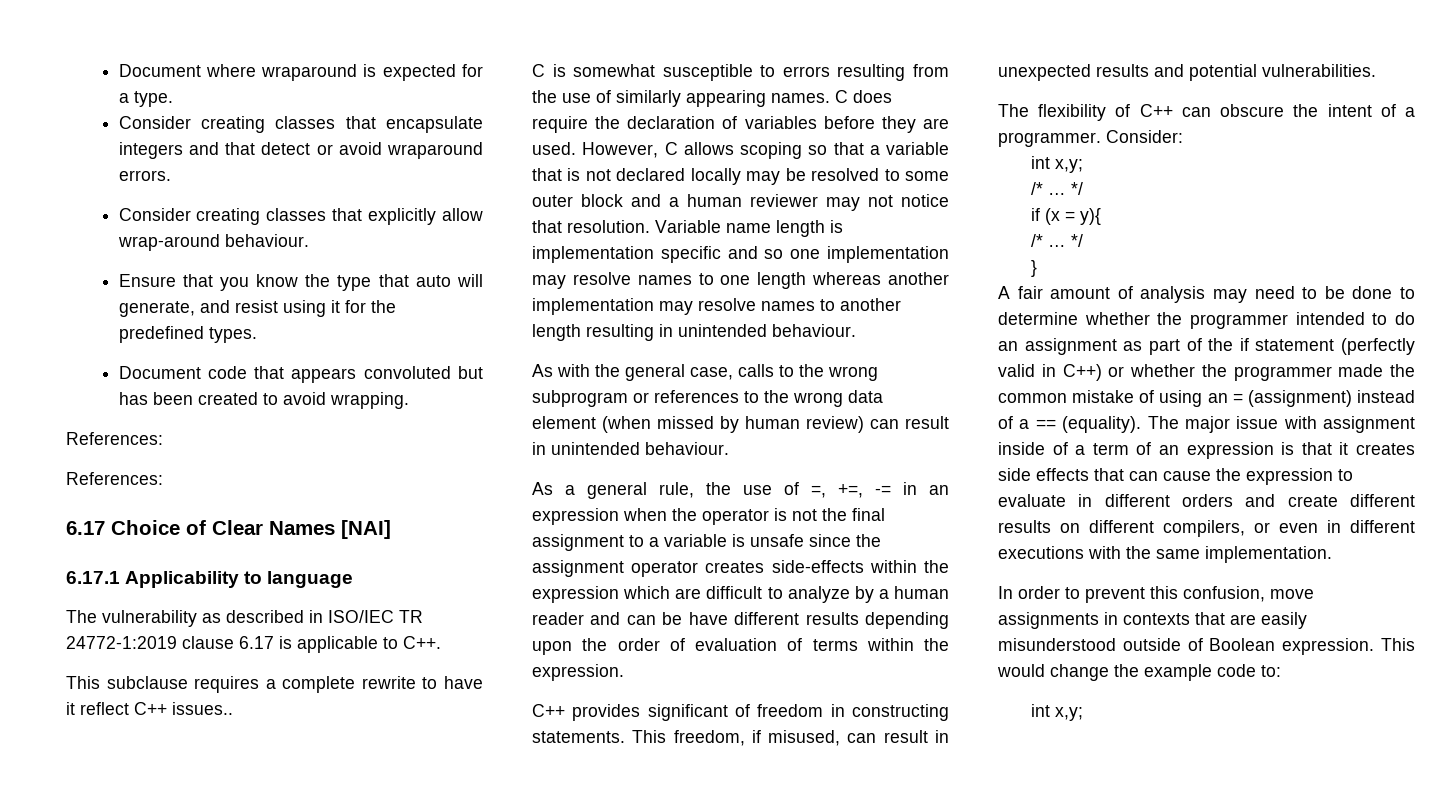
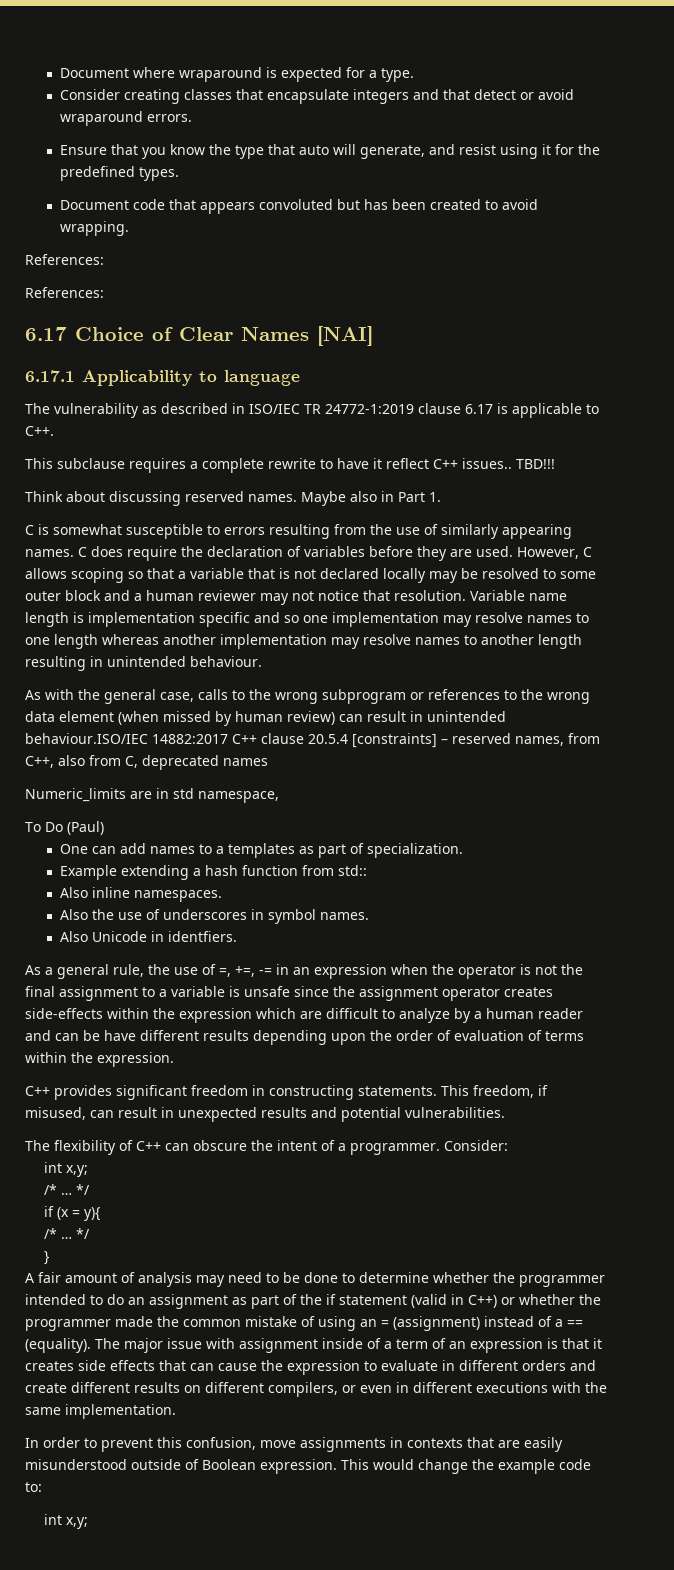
- Consider creating classes that explicitly allow wrap-around behaviour.
+ TBD!!!
+ Think about discussing reserved names. Maybe also in Part 1.
- As with the general case, calls to the wrong subprogram or references to the wrong data element (when missed by human review) can result in unintended behaviour.
+ As with the general case, calls to the wrong subprogram or references to the wrong data element (when missed by human review) can result in unintended behaviour.ISO/IEC 14882:2017 C++ clause 20.5.4 [constraints] – reserved names, from C++, also from C, deprecated names
+ Numeric_limits are in std namespace,
+ To Do (Paul)
+ One can add names to a templates as part of specialization.
+ Example extending a hash function from std::
+ Also inline namespaces.
+ Also the use of underscores in symbol names.
+ Also Unicode in identfiers.
- C++ provides significant of freedom in constructing statements.
+ C++ provides significant freedom in constructing statements.
- A fair amount of analysis may need to be done to determine whether the programmer intended to do an assignment as part of the if statement (perfectly valid in C++) or whether the programmer made the common mistake of using an = (assignment) instead of a == (equality).
+ A fair amount of analysis may need to be done to determine whether the programmer intended to do an assignment as part of the if statement (valid in C++) or whether the programmer made the common mistake of using an = (assignment) instead of a == (equality).

